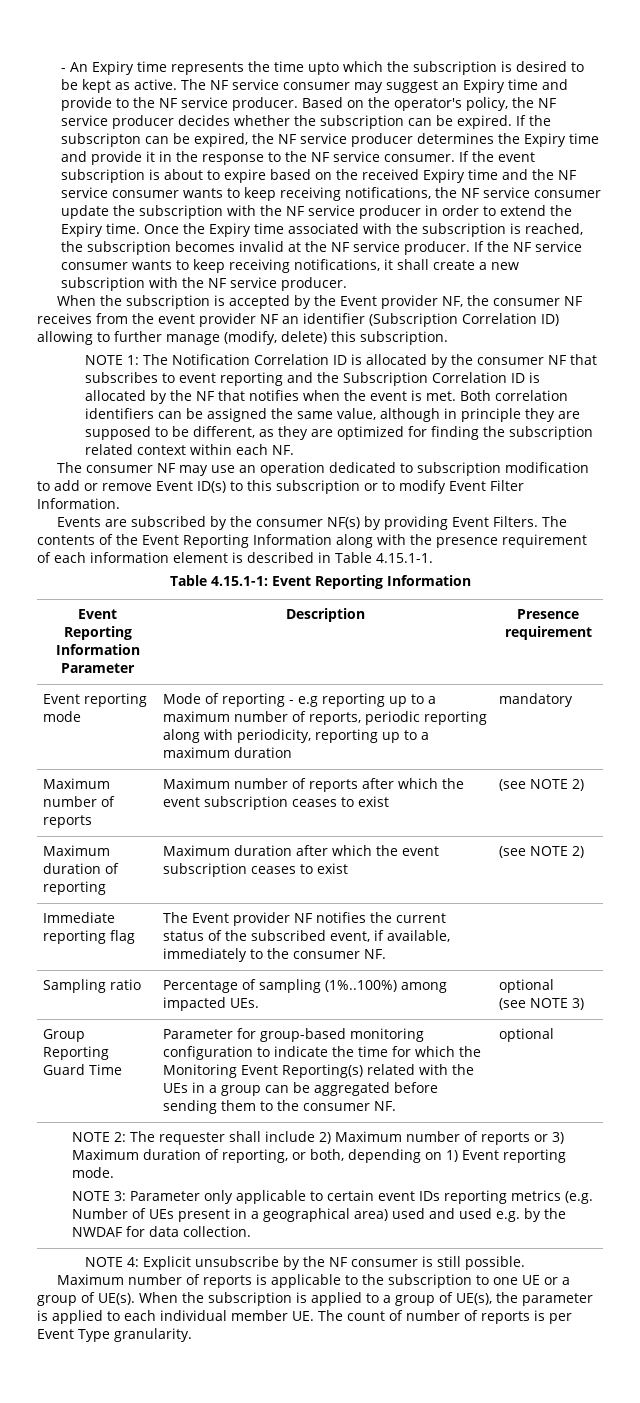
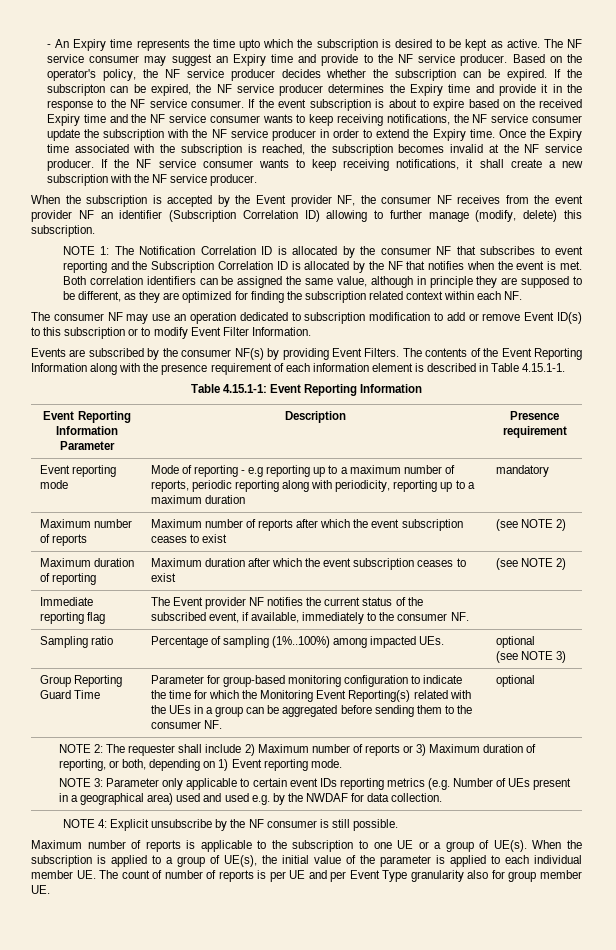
- When the subscription is applied to a group of UE(s), the parameter is applied to each individual member UE. The count of number of reports is per Event Type granularity.
+ When the subscription is applied to a group of UE(s), the initial value of the parameter is applied to each individual member UE. The count of number of reports is per UE and per Event Type granularity also for group member UE.

